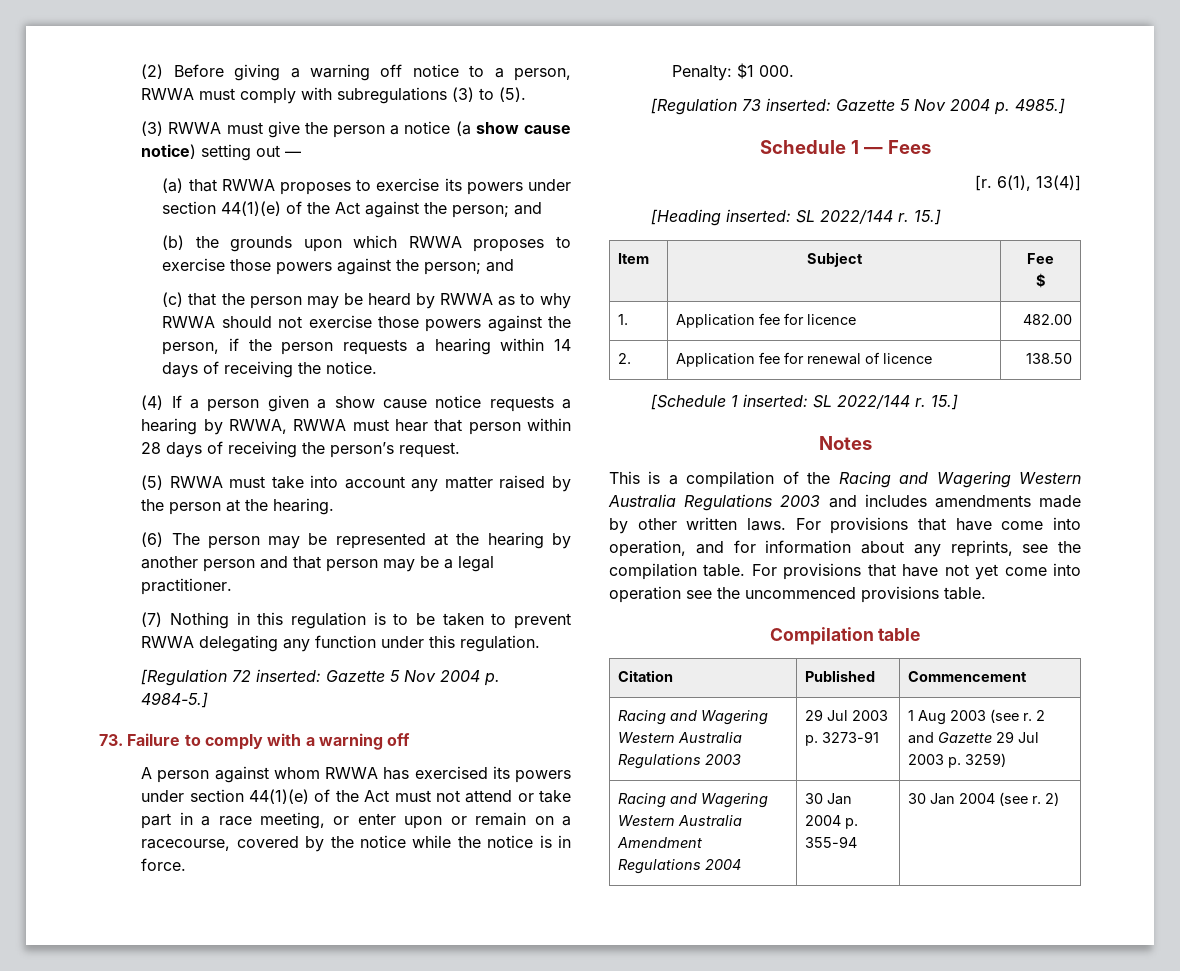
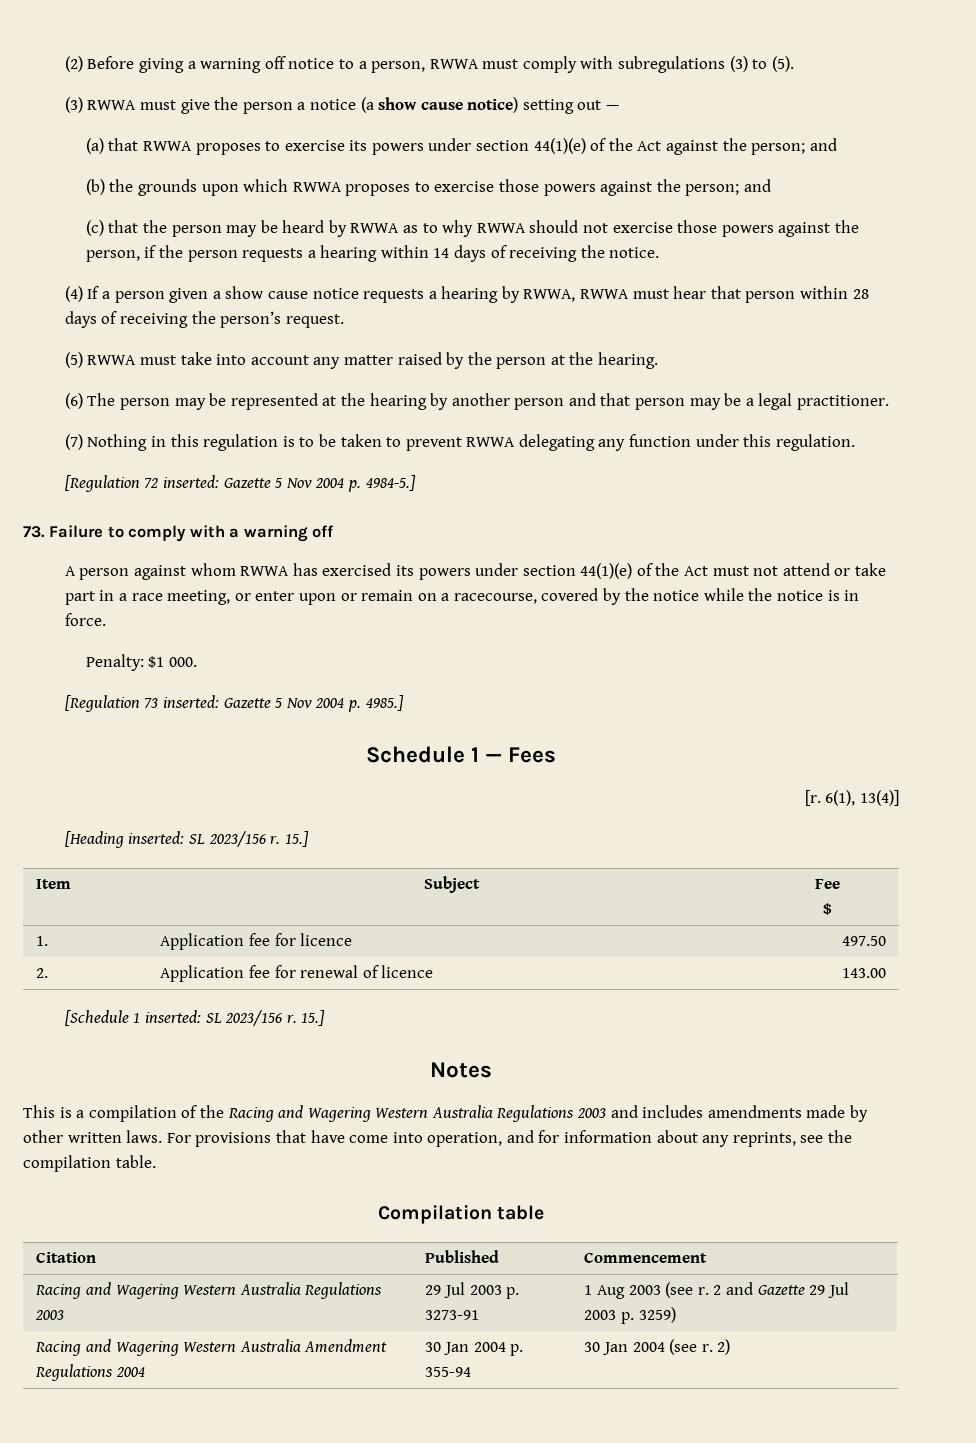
- [Heading inserted: SL 2022/144 r.
+ [Heading inserted: SL 2023/156 r.
- 1. | Application fee for licence | 482.00
+ 1. | Application fee for licence | 497.50
- 2. | Application fee for renewal of licence | 138.50
+ 2. | Application fee for renewal of licence | 143.00
- [Schedule 1 inserted: SL 2022/144 r.
+ [Schedule 1 inserted: SL 2023/156 r.
- For provisions that have not yet come into operation see the uncommenced provisions table.

